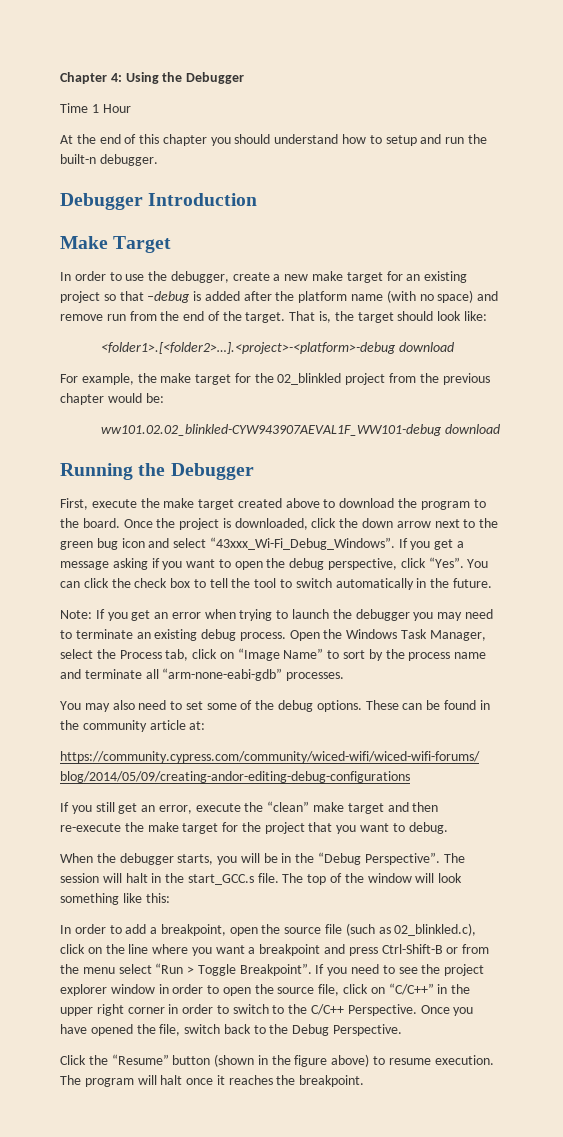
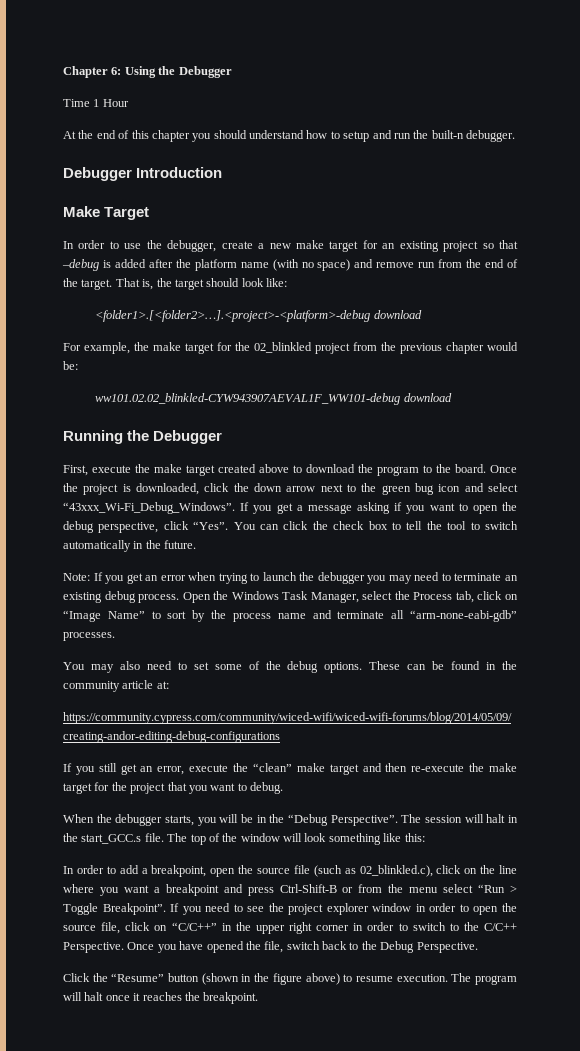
- Chapter 4: Using the Debugger
+ Chapter 6: Using the Debugger

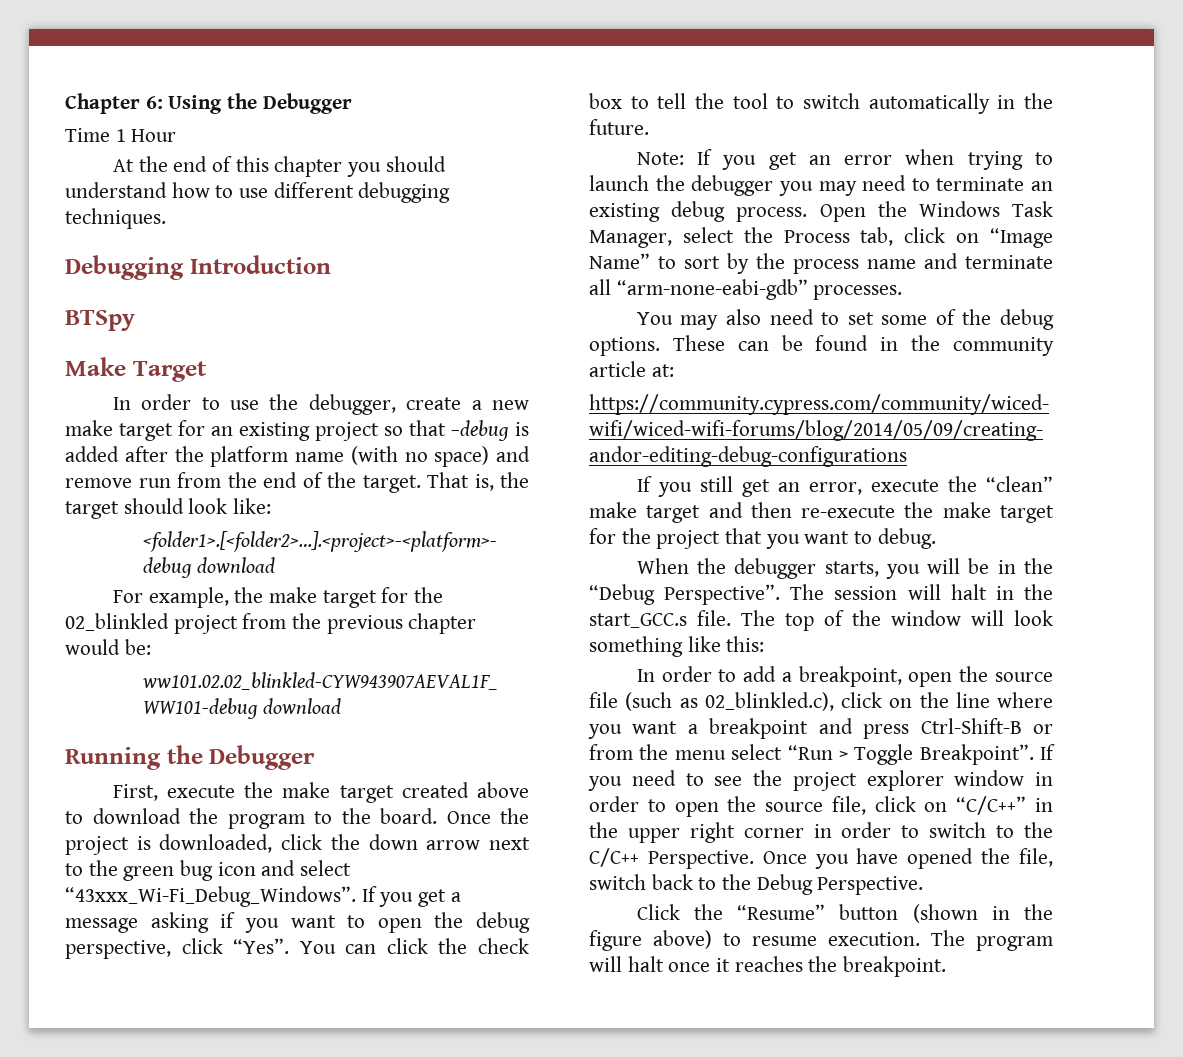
- At the end of this chapter you should understand how to setup and run the built-n debugger.
- Debugger Introduction
+ At the end of this chapter you should understand how to use different debugging techniques.
+ Debugging Introduction
+ BTSpy

